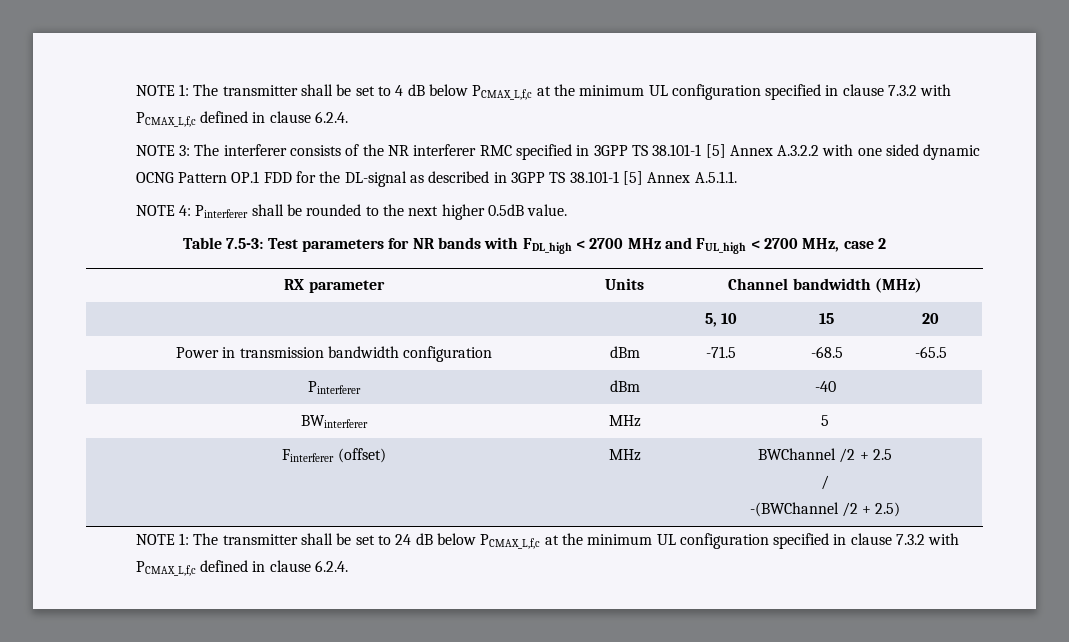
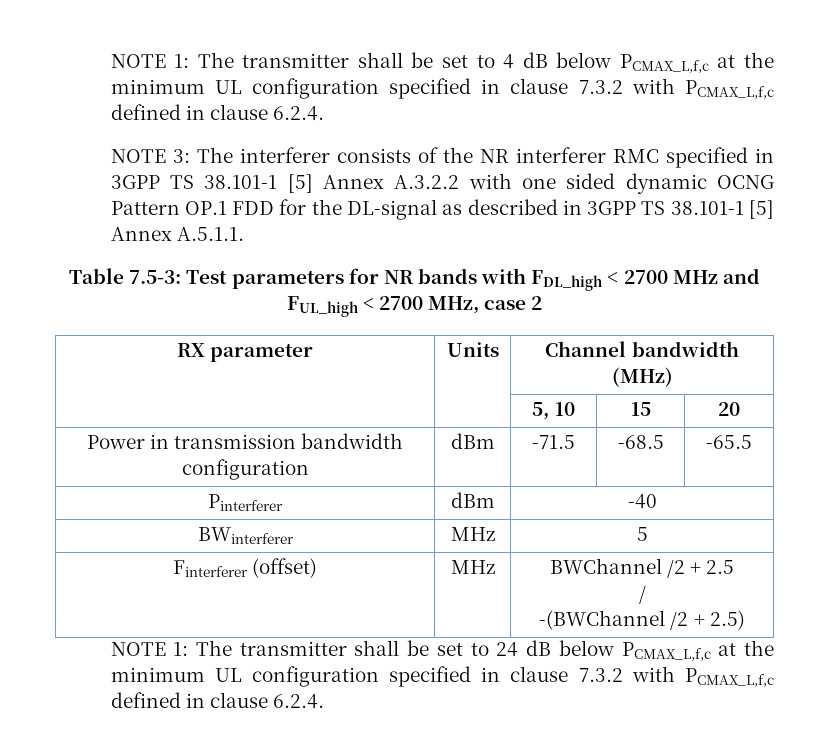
- NOTE 4: Pinterferer shall be rounded to the next higher 0.5dB value.

